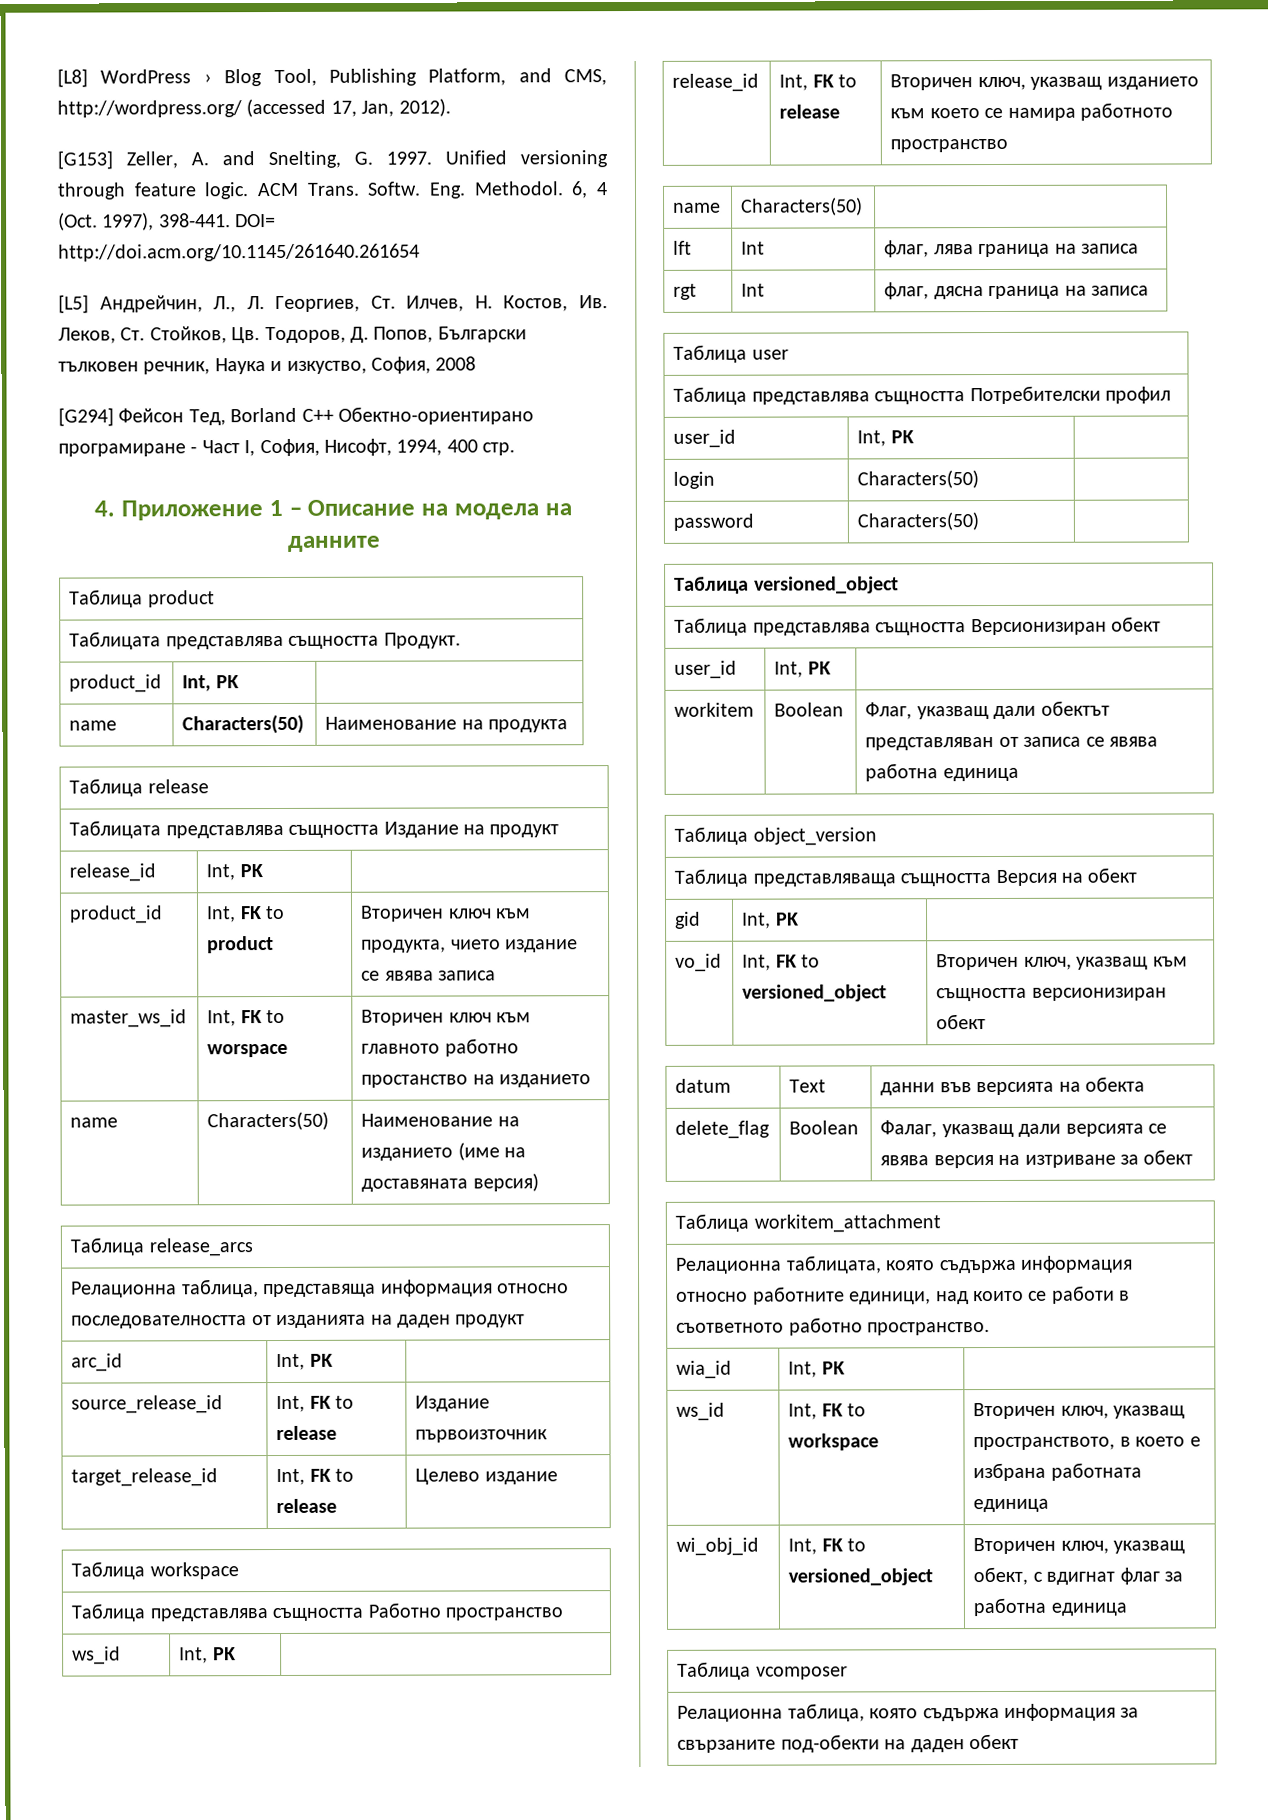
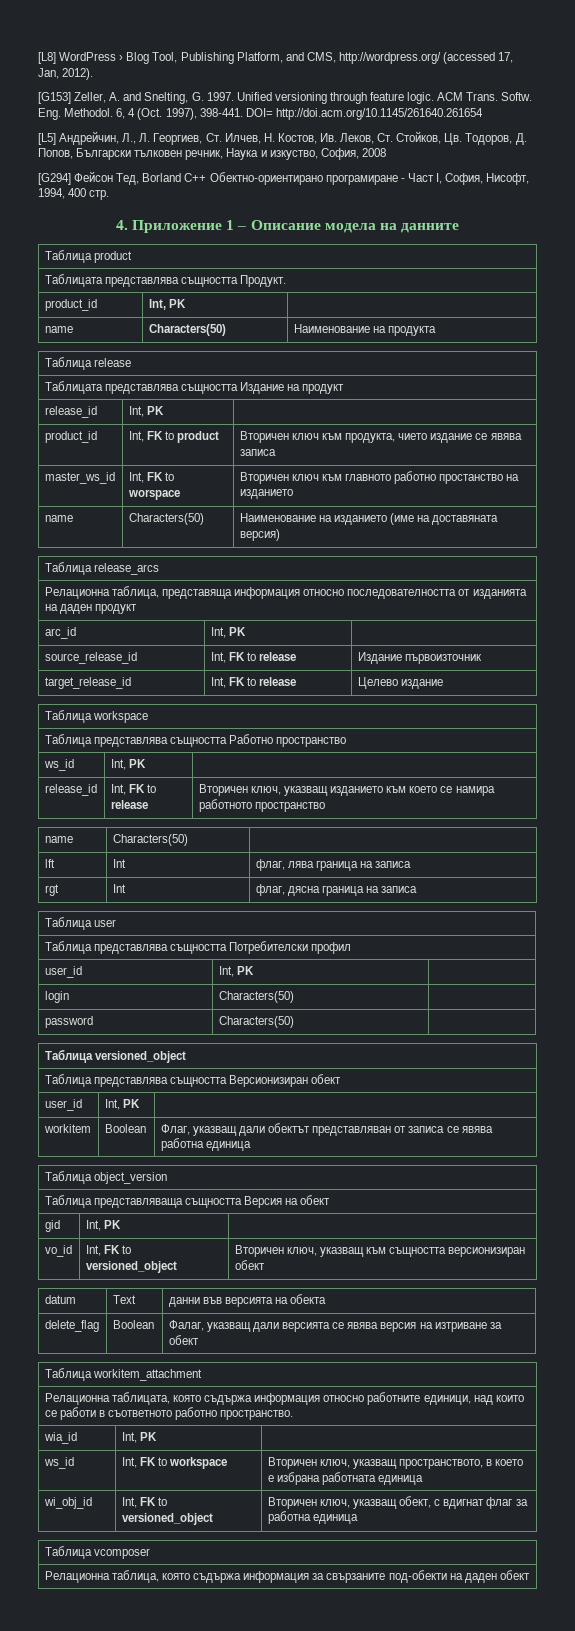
- 4. Приложение 1 – Описание на модела на данните
+ 4. Приложение 1 – Описание модела на данните

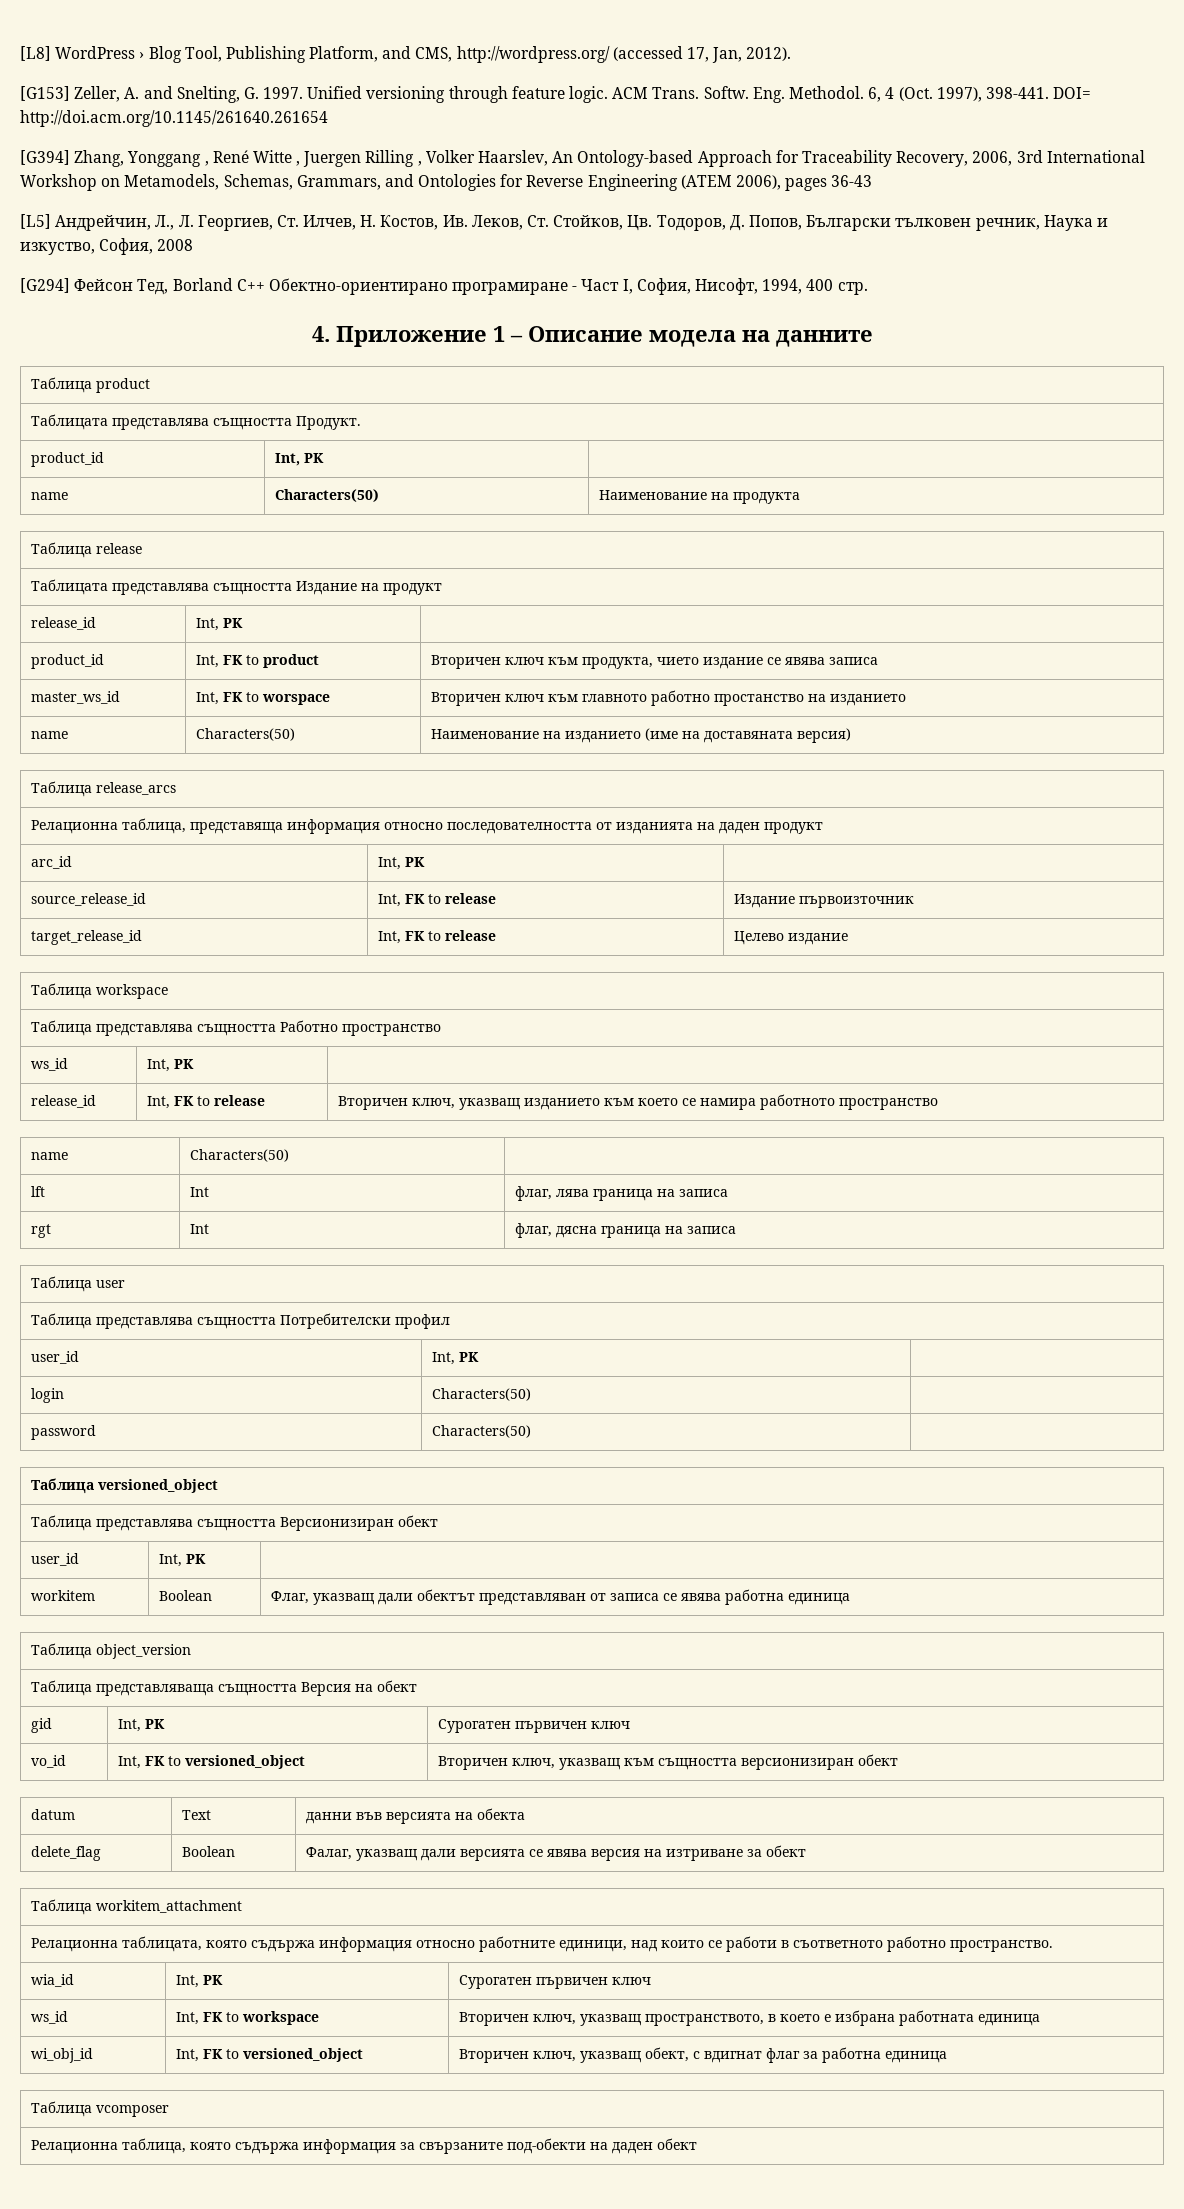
+ [G394] Zhang, Yonggang , René Witte , Juergen Rilling , Volker Haarslev, An Ontology-based Approach for Traceability Recovery, 2006, 3rd International Workshop on Metamodels, Schemas, Grammars, and Ontologies for Reverse Engineering (ATEM 2006), pages 36-43
- gid | Int, PK |
+ gid | Int, PK | Сурогатен първичен ключ
- wia_id | Int, PK |
+ wia_id | Int, PK | Сурогатен първичен ключ

